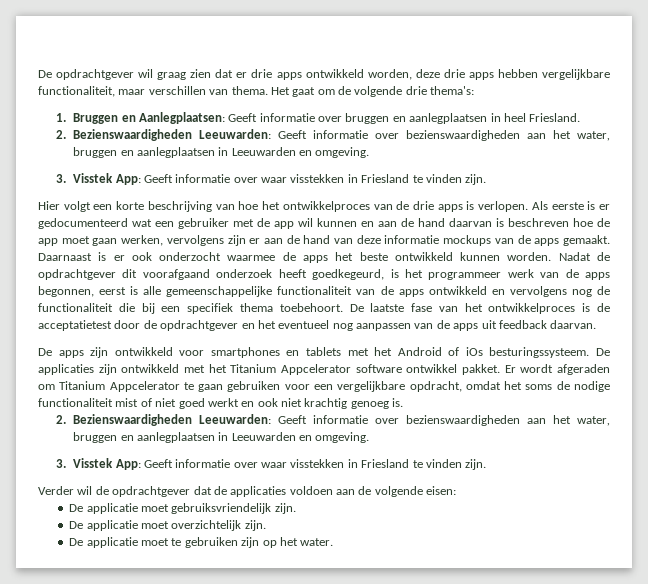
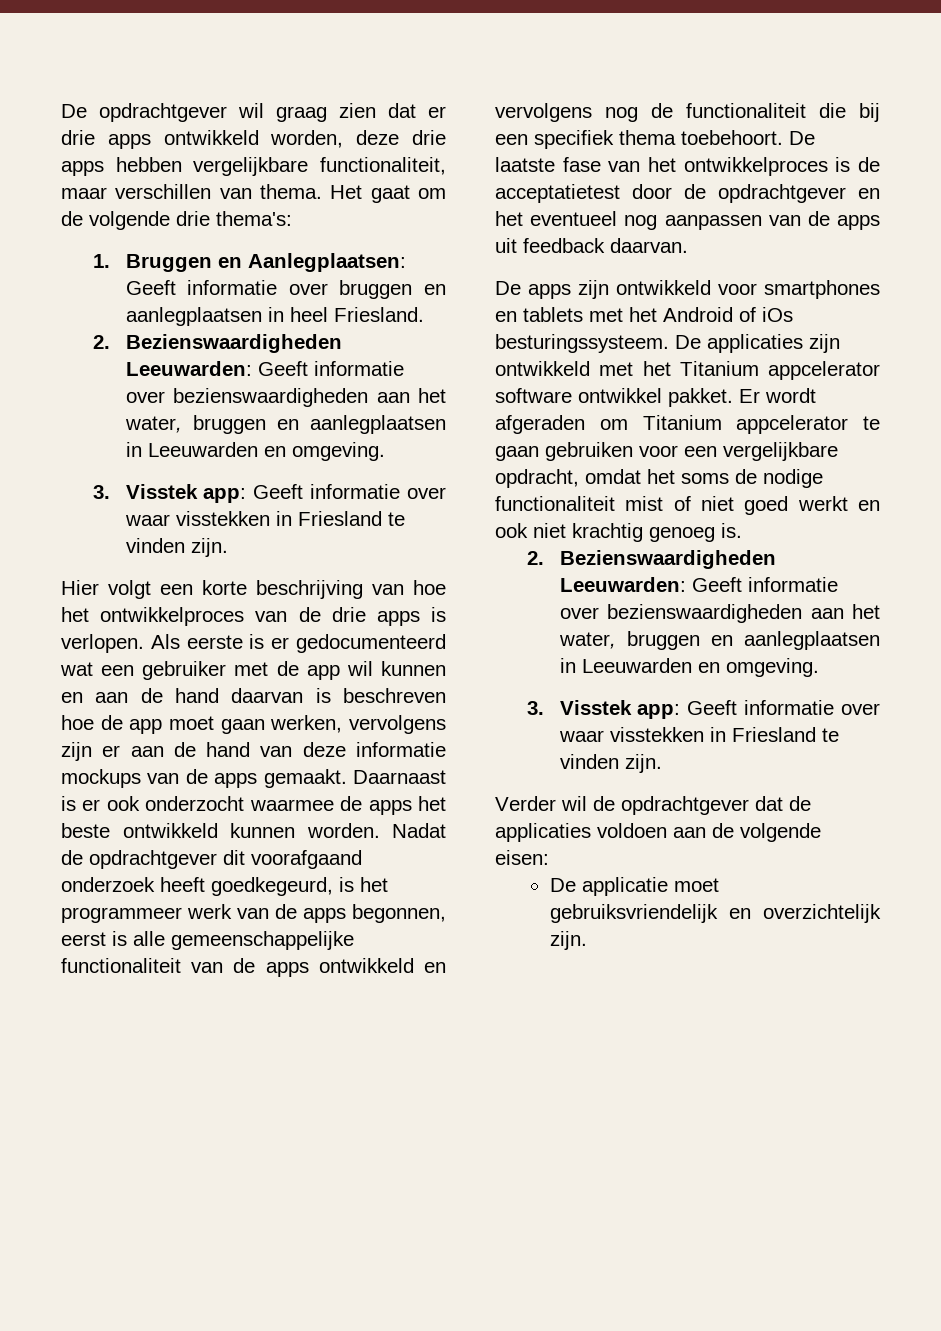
  1. Bruggen en Aanlegplaatsen: Geeft informatie over bruggen en aanlegplaatsen in heel Friesland.
  2. Bezienswaardigheden Leeuwarden: Geeft informatie over bezienswaardigheden aan het water, bruggen en aanlegplaatsen in Leeuwarden en omgeving.
- 3. Visstek App: Geeft informatie over waar visstekken in Friesland te vinden zijn.
+ 3. Visstek app: Geeft informatie over waar visstekken in Friesland te vinden zijn.
- De applicaties zijn ontwikkeld met het Titanium Appcelerator software ontwikkel pakket.
+ De applicaties zijn ontwikkeld met het Titanium appcelerator software ontwikkel pakket.
- Er wordt afgeraden om Titanium Appcelerator te gaan gebruiken voor een vergelijkbare opdracht, omdat het soms de nodige functionaliteit mist of niet goed werkt en ook niet krachtig genoeg is.
+ Er wordt afgeraden om Titanium appcelerator te gaan gebruiken voor een vergelijkbare opdracht, omdat het soms de nodige functionaliteit mist of niet goed werkt en ook niet krachtig genoeg is.
  2. Bezienswaardigheden Leeuwarden: Geeft informatie over bezienswaardigheden aan het water, bruggen en aanlegplaatsen in Leeuwarden en omgeving.
- 3. Visstek App: Geeft informatie over waar visstekken in Friesland te vinden zijn.
+ 3. Visstek app: Geeft informatie over waar visstekken in Friesland te vinden zijn.
- De applicatie moet gebruiksvriendelijk zijn.
- De applicatie moet overzichtelijk zijn.
- De applicatie moet te gebruiken zijn op het water.
+ De applicatie moet gebruiksvriendelijk en overzichtelijk zijn.

